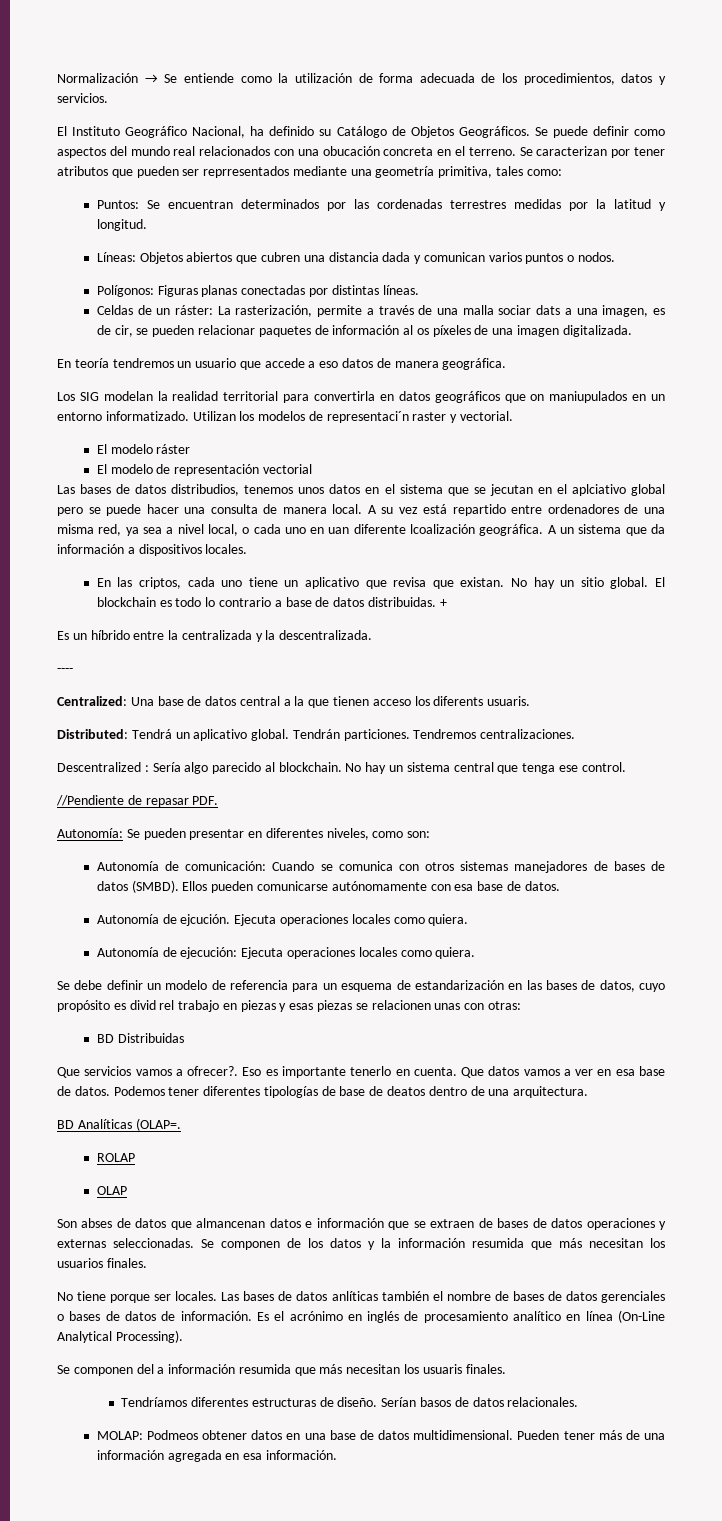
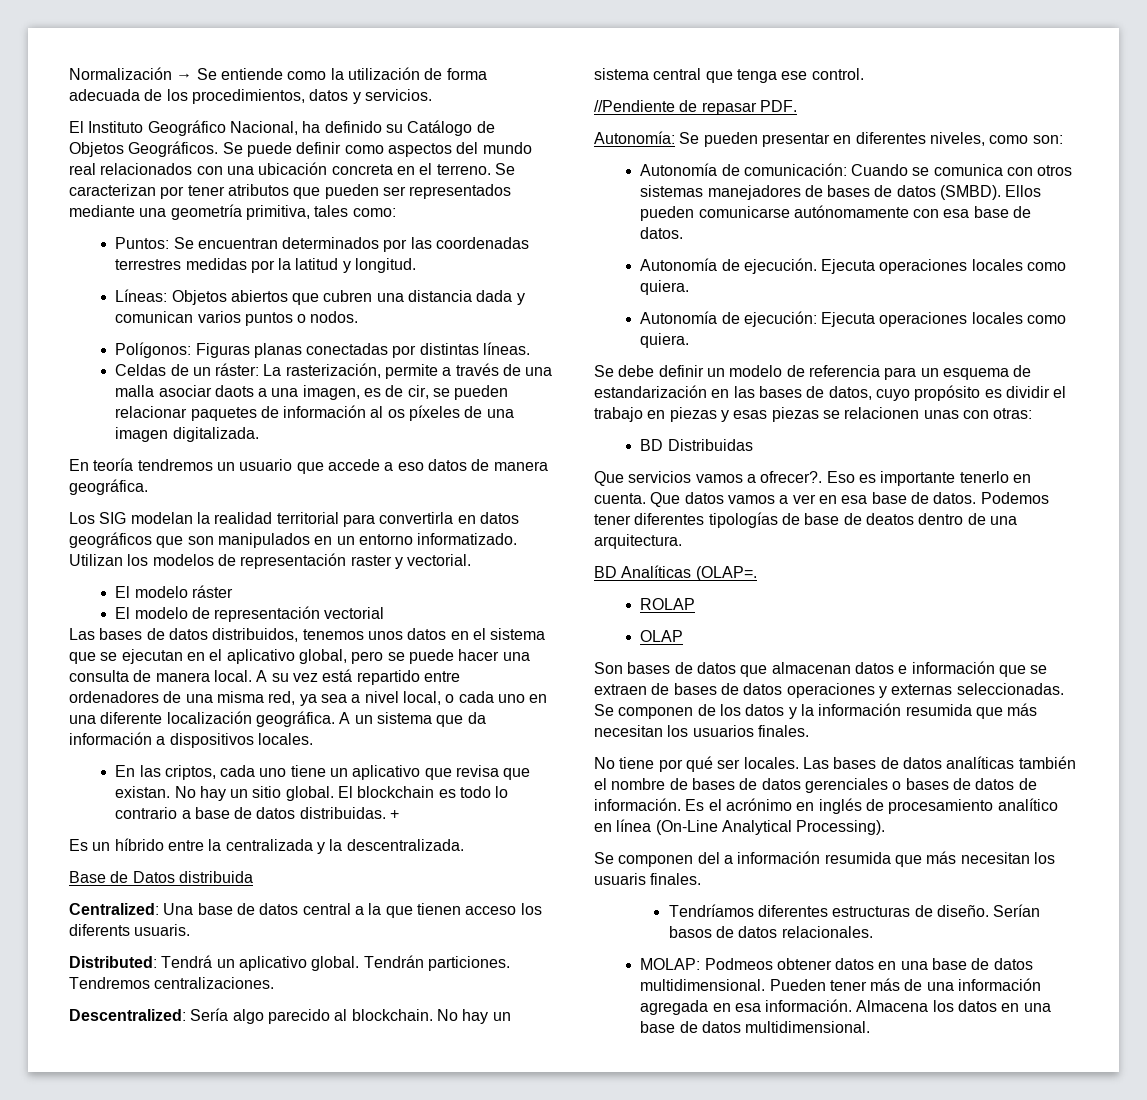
- Se puede definir como aspectos del mundo real relacionados con una obucación concreta en el terreno.
+ Se puede definir como aspectos del mundo real relacionados con una ubicación concreta en el terreno.
- Se caracterizan por tener atributos que pueden ser reprresentados mediante una geometría primitiva, tales como:
+ Se caracterizan por tener atributos que pueden ser representados mediante una geometría primitiva, tales como:
- Puntos: Se encuentran determinados por las cordenadas terrestres medidas por la latitud y longitud.
+ Puntos: Se encuentran determinados por las coordenadas terrestres medidas por la latitud y longitud.
- Celdas de un ráster: La rasterización, permite a través de una malla sociar dats a una imagen, es de cir, se pueden relacionar paquetes de información al os píxeles de una imagen digitalizada.
+ Celdas de un ráster: La rasterización, permite a través de una malla asociar daots a una imagen, es de cir, se pueden relacionar paquetes de información al os píxeles de una imagen digitalizada.
- Los SIG modelan la realidad territorial para convertirla en datos geográficos que on maniupulados en un entorno informatizado.
+ Los SIG modelan la realidad territorial para convertirla en datos geográficos que son manipulados en un entorno informatizado.
- Utilizan los modelos de representaci´n raster y vectorial.
+ Utilizan los modelos de representación raster y vectorial.
- Las bases de datos distribudios, tenemos unos datos en el sistema que se jecutan en el aplciativo global pero se puede hacer una consulta de manera local.
+ Las bases de datos distribuidos, tenemos unos datos en el sistema que se ejecutan en el aplicativo global, pero se puede hacer una consulta de manera local.
- A su vez está repartido entre ordenadores de una misma red, ya sea a nivel local, o cada uno en uan diferente lcoalización geográfica.
+ A su vez está repartido entre ordenadores de una misma red, ya sea a nivel local, o cada uno en una diferente localización geográfica.
- ----
+ Base de Datos distribuida
- Descentralized : Sería algo parecido al blockchain.
+ Descentralized: Sería algo parecido al blockchain.
- Autonomía de ejcución.
+ Autonomía de ejecución.
- Se debe definir un modelo de referencia para un esquema de estandarización en las bases de datos, cuyo propósito es divid rel trabajo en piezas y esas piezas se relacionen unas con otras:
+ Se debe definir un modelo de referencia para un esquema de estandarización en las bases de datos, cuyo propósito es dividir el trabajo en piezas y esas piezas se relacionen unas con otras:
- Son abses de datos que almancenan datos e información que se extraen de bases de datos operaciones y externas seleccionadas.
+ Son bases de datos que almacenan datos e información que se extraen de bases de datos operaciones y externas seleccionadas.
- No tiene porque ser locales.
+ No tiene por qué ser locales.
- Las bases de datos anlíticas también el nombre de bases de datos gerenciales o bases de datos de información.
+ Las bases de datos analíticas también el nombre de bases de datos gerenciales o bases de datos de información.
+ Almacena los datos en una base de datos multidimensional.

